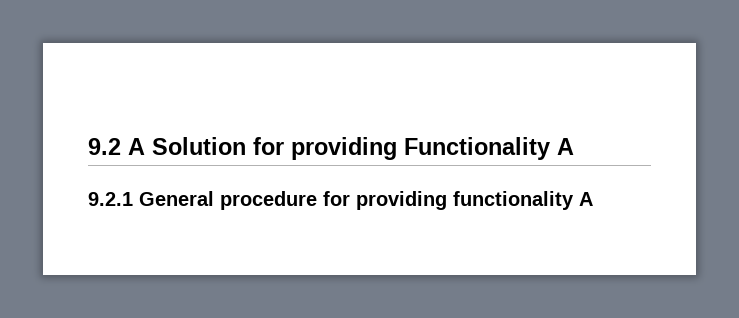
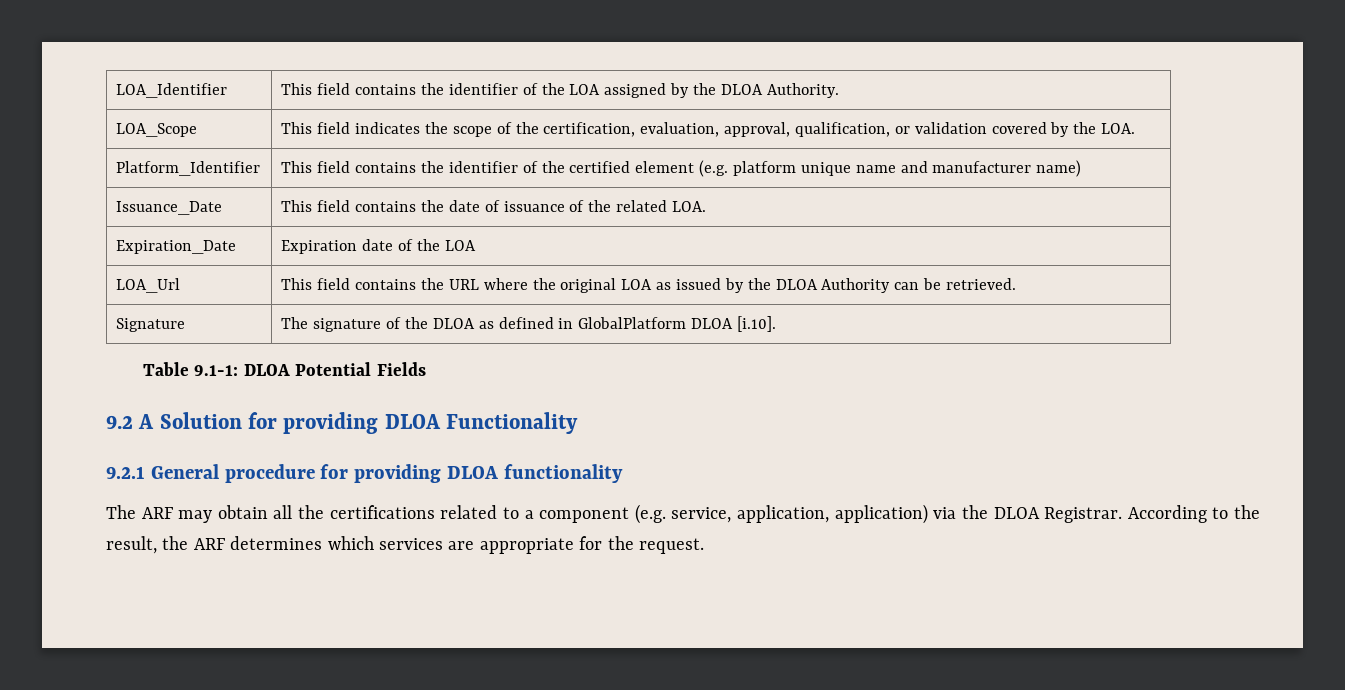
+ LOA_Identifier | This field contains the identifier of the LOA assigned by the DLOA Authority.
+ LOA_Scope | This field indicates the scope of the certification, evaluation, approval, qualification, or validation covered by the LOA.
+ Platform_Identifier | This field contains the identifier of the certified element (e.g. platform unique name and manufacturer name)
+ Issuance_Date | This field contains the date of issuance of the related LOA.
+ Expiration_Date | Expiration date of the LOA
+ LOA_Url | This field contains the URL where the original LOA as issued by the DLOA Authority can be retrieved.
+ Signature | The signature of the DLOA as defined in GlobalPlatform DLOA [i.10].
+ Table 9.1-1: DLOA Potential Fields
- 9.2 A Solution for providing Functionality A
+ 9.2 A Solution for providing DLOA Functionality
- 9.2.1 General procedure for providing functionality A
+ 9.2.1 General procedure for providing DLOA functionality
+ The ARF may obtain all the certifications related to a component (e.g. service, application, application) via the DLOA Registrar. According to the result, the ARF determines which services are appropriate for the request.

